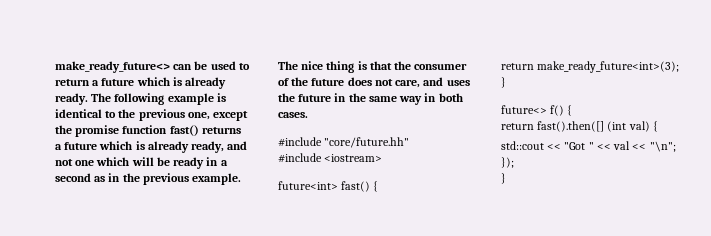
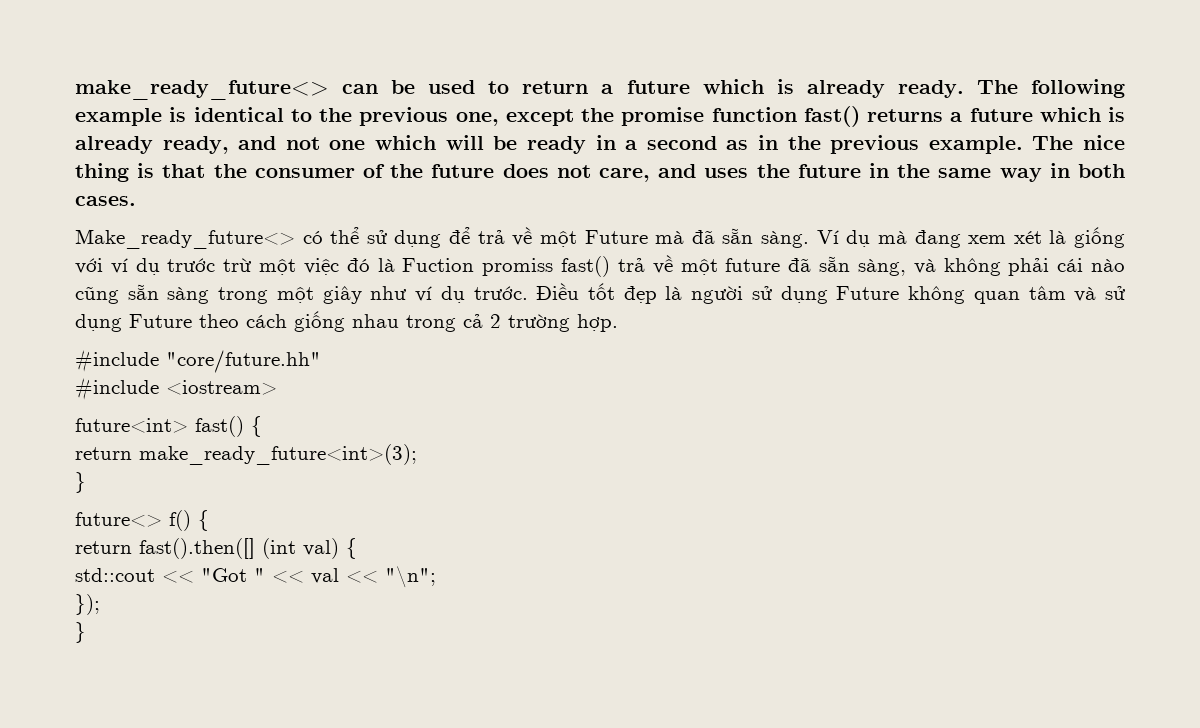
+ Make_ready_future<> có thể sử dụng để trả về một Future mà đã sẵn sàng. Ví dụ mà đang xem xét là giống với ví dụ trước trừ một việc đó là Fuction promiss fast() trả về một future đã sẵn sàng, và không phải cái nào cũng sẵn sàng trong một giây như ví dụ trước. Điều tốt đẹp là người sử dụng Future không quan tâm và sử dụng Future theo cách giống nhau trong cả 2 trường hợp.

